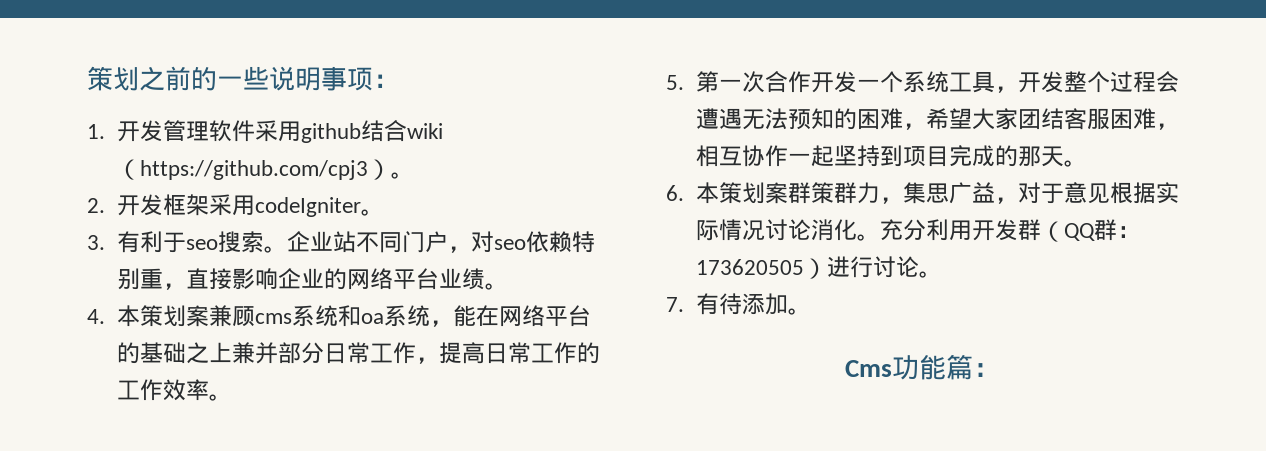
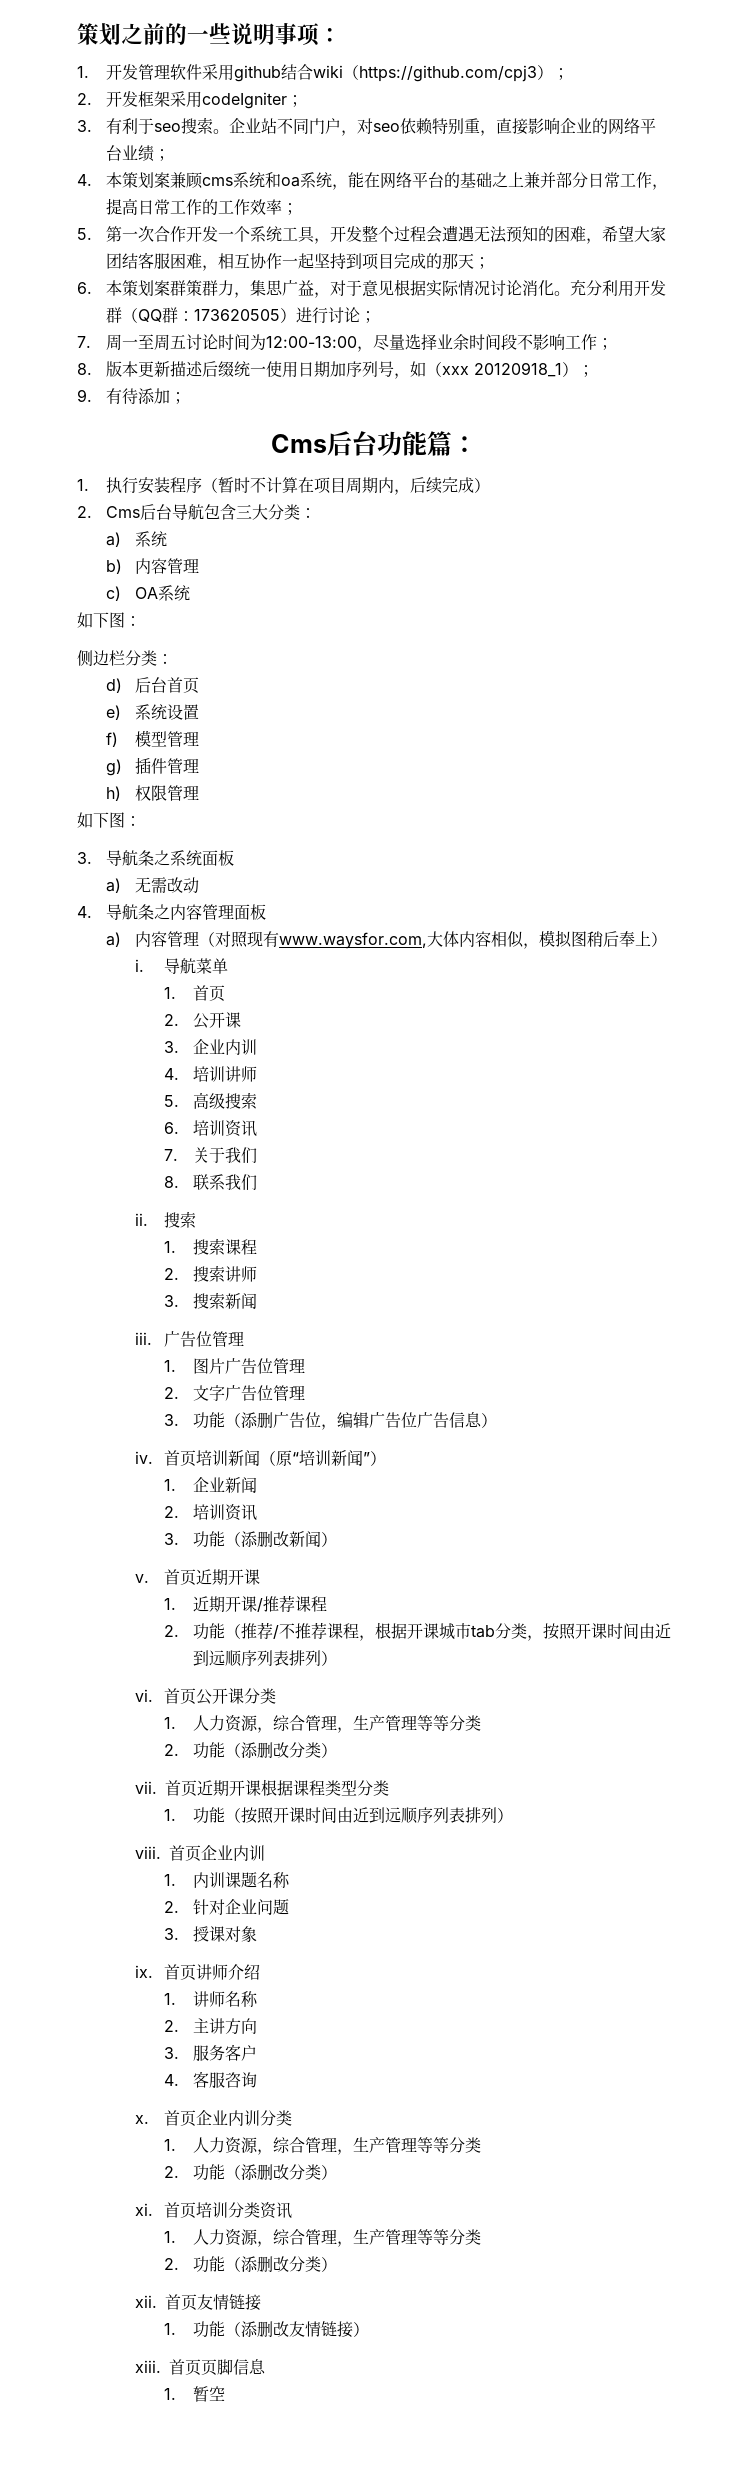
- 1.开发管理软件采用github结合wiki（https://github.com/cpj3）。
+ 1.开发管理软件采用github结合wiki（https://github.com/cpj3）；
- 2.开发框架采用codeIgniter。
+ 2.开发框架采用codeIgniter；
- 企业站不同门户，对seo依赖特别重，直接影响企业的网络平台业绩。
+ 企业站不同门户，对seo依赖特别重，直接影响企业的网络平台业绩；
- 4.本策划案兼顾cms系统和oa系统，能在网络平台的基础之上兼并部分日常工作，提高日常工作的工作效率。
+ 4.本策划案兼顾cms系统和oa系统，能在网络平台的基础之上兼并部分日常工作，提高日常工作的工作效率；
- 5.第一次合作开发一个系统工具，开发整个过程会遭遇无法预知的困难，希望大家团结客服困难，相互协作一起坚持到项目完成的那天。
+ 5.第一次合作开发一个系统工具，开发整个过程会遭遇无法预知的困难，希望大家团结客服困难，相互协作一起坚持到项目完成的那天；
- 充分利用开发群（QQ群：173620505）进行讨论。
- 7.有待添加。
- Cms功能篇：
+ 充分利用开发群（QQ群：173620505）进行讨论；
+ 7.周一至周五讨论时间为12:00-13:00，尽量选择业余时间段不影响工作；
+ 8.版本更新描述后缀统一使用日期加序列号，如（xxx 20120918_1）；
+ 9.有待添加；
+ Cms后台功能篇：
+ 1.执行安装程序（暂时不计算在项目周期内，后续完成）
+ 2. Cms后台导航包含三大分类：
+ a)系统
+ b)内容管理
+ c) OA系统
+ 如下图：
+ 侧边栏分类：
+ d)后台首页
+ e)系统设置
+ f)模型管理
+ g)插件管理
+ h)权限管理
+ 如下图：
+ 3.导航条之系统面板
+ a)无需改动
+ 4.导航条之内容管理面板
+ a)内容管理（对照现有www.waysfor.com,大体内容相似，模拟图稍后奉上）
+ i.导航菜单
+ 1.首页
+ 2.公开课
+ 3.企业内训
+ 4.培训讲师
+ 5.高级搜索
+ 6.培训资讯
+ 7.关于我们
+ 8.联系我们
+ ii.搜索
+ 1.搜索课程
+ 2.搜索讲师
+ 3.搜索新闻
+ iii.广告位管理
+ 1.图片广告位管理
+ 2.文字广告位管理
+ 3.功能（添删广告位，编辑广告位广告信息）
+ iv.首页培训新闻（原“培训新闻”）
+ 1.企业新闻
+ 2.培训资讯
+ 3.功能（添删改新闻）
+ v.首页近期开课
+ 1.近期开课/推荐课程
+ 2.功能（推荐/不推荐课程，根据开课城市tab分类，按照开课时间由近到远顺序列表排列）
+ vi.首页公开课分类
+ 1.人力资源，综合管理，生产管理等等分类
+ 2.功能（添删改分类）
+ vii.首页近期开课根据课程类型分类
+ 1.功能（按照开课时间由近到远顺序列表排列）
+ viii.首页企业内训
+ 1.内训课题名称
+ 2.针对企业问题
+ 3.授课对象
+ ix.首页讲师介绍
+ 1.讲师名称
+ 2.主讲方向
+ 3.服务客户
+ 4.客服咨询
+ x.首页企业内训分类
+ 1.人力资源，综合管理，生产管理等等分类
+ 2.功能（添删改分类）
+ xi.首页培训分类资讯
+ 1.人力资源，综合管理，生产管理等等分类
+ 2.功能（添删改分类）
+ xii.首页友情链接
+ 1.功能（添删改友情链接）
+ xiii.首页页脚信息
+ 1.暂空

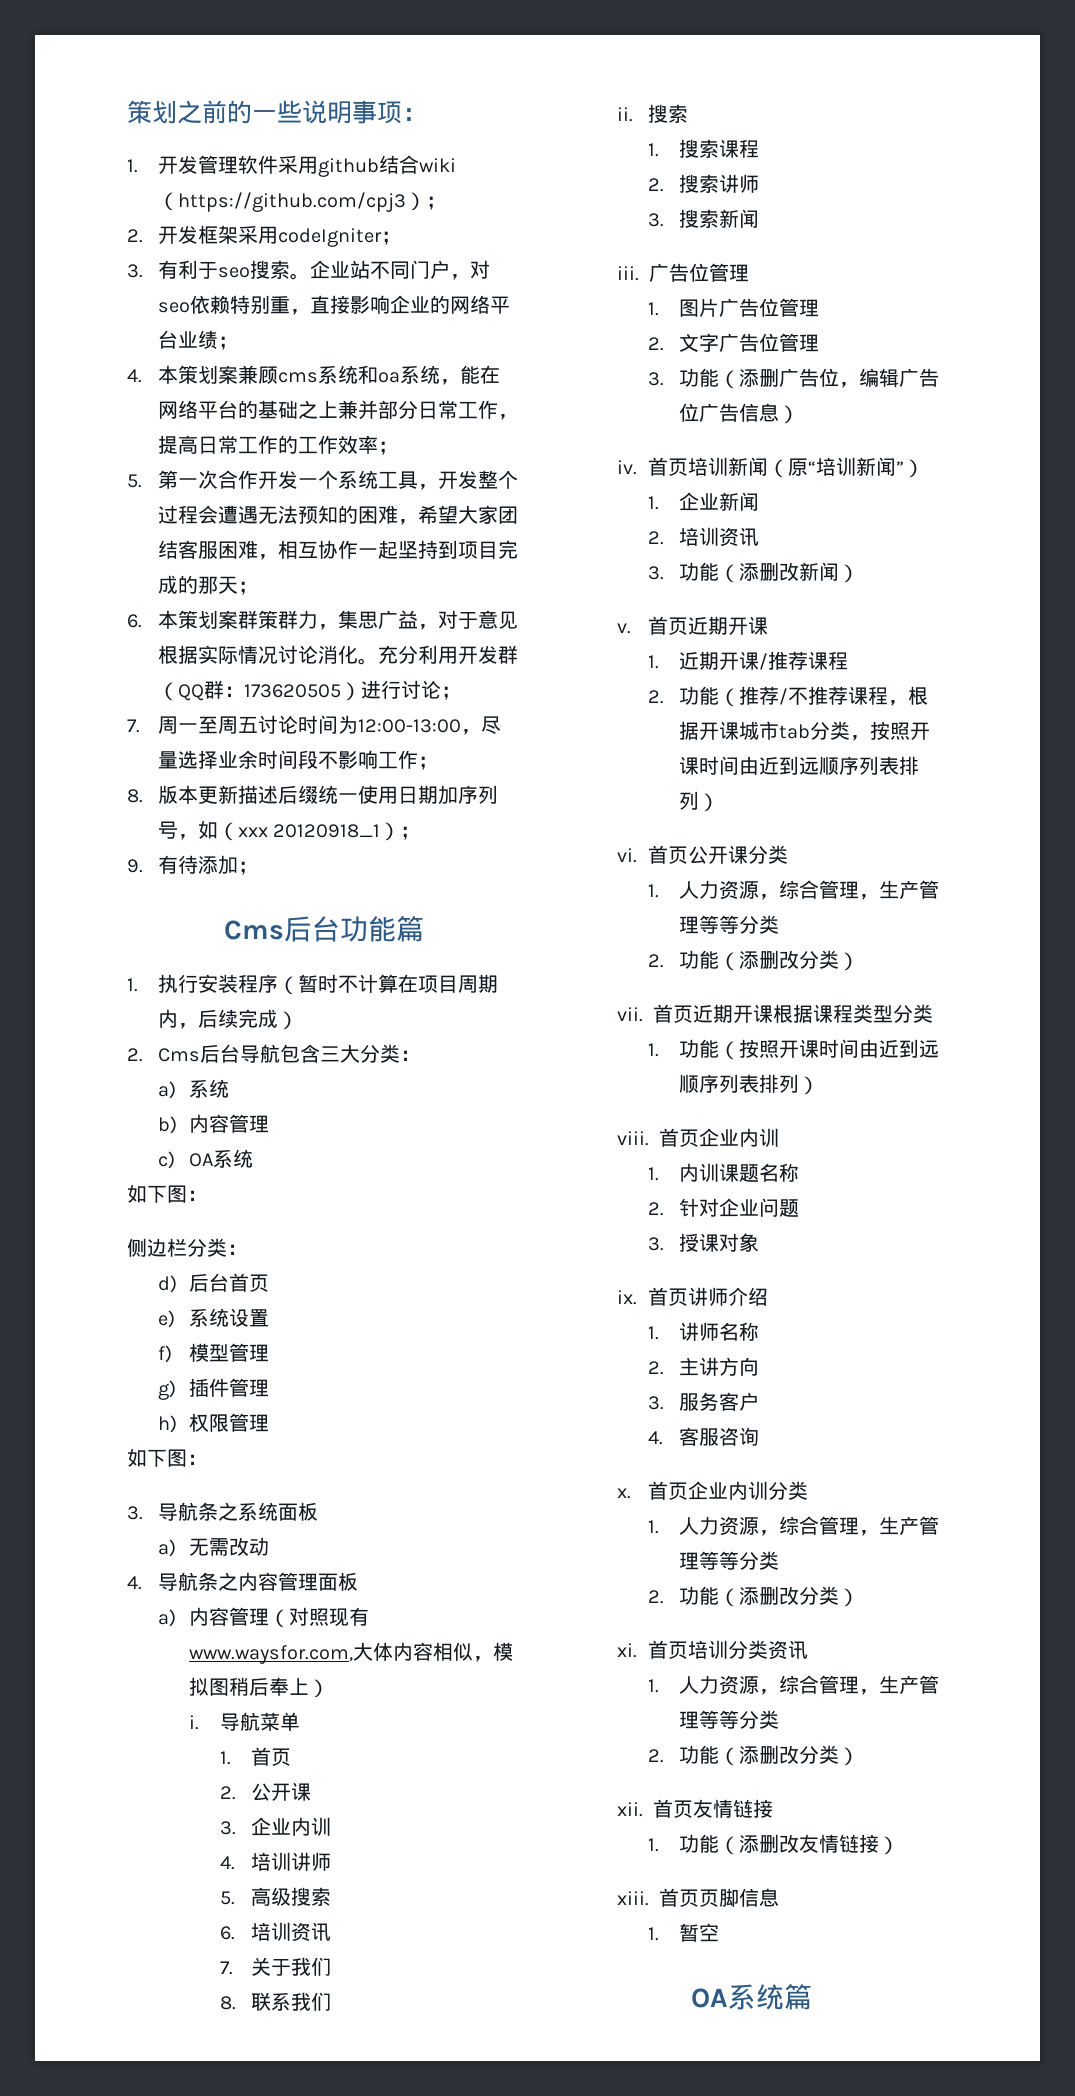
- Cms后台功能篇：
+ Cms后台功能篇
+ OA系统篇

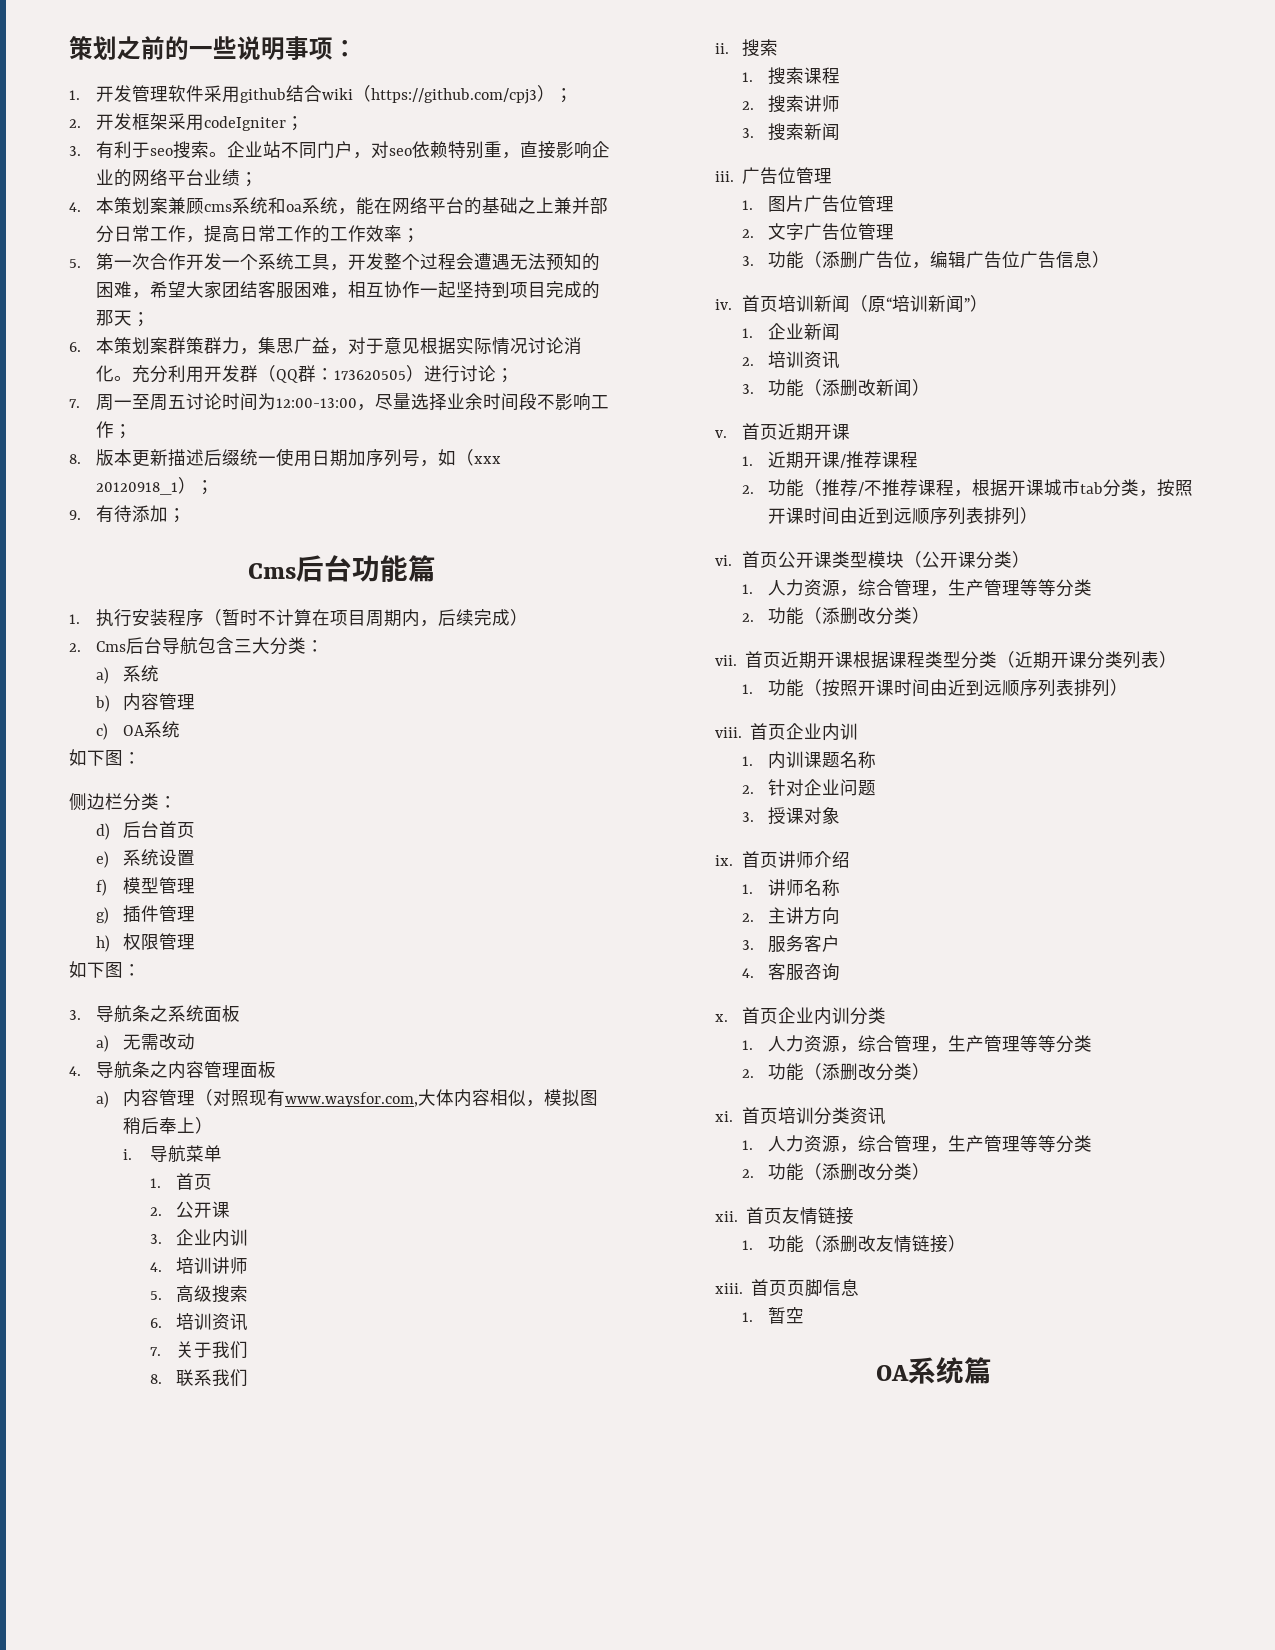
- 首页公开课分类
+ 首页公开课类型模块（公开课分类）
- 首页近期开课根据课程类型分类
+ 首页近期开课根据课程类型分类（近期开课分类列表）

